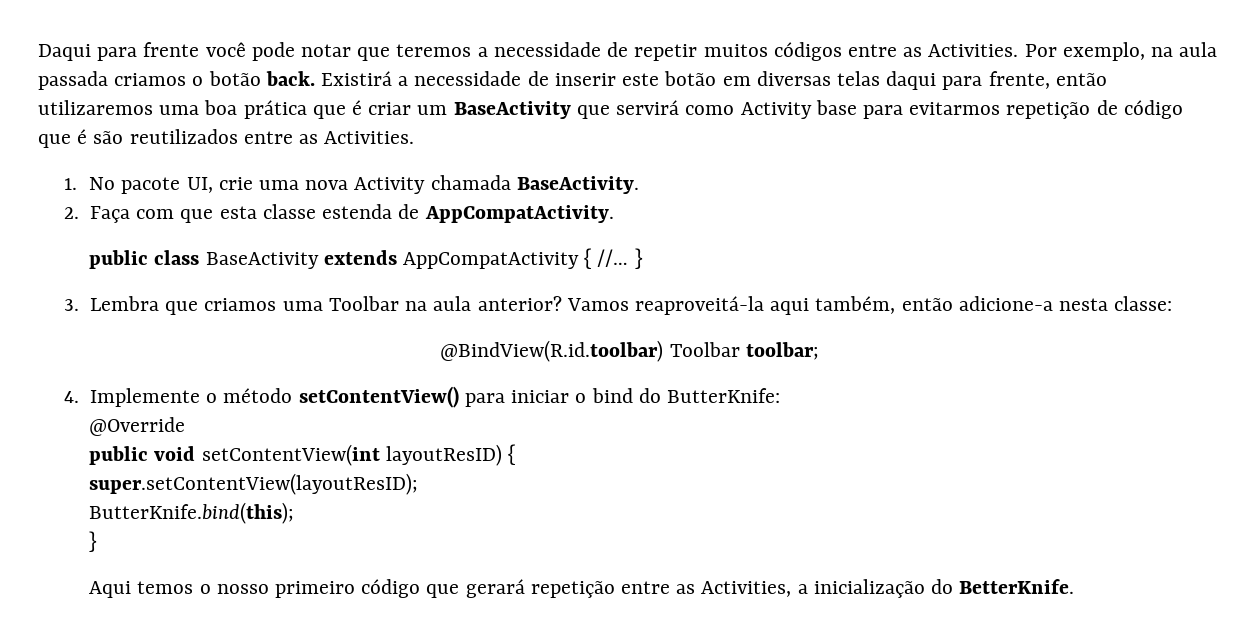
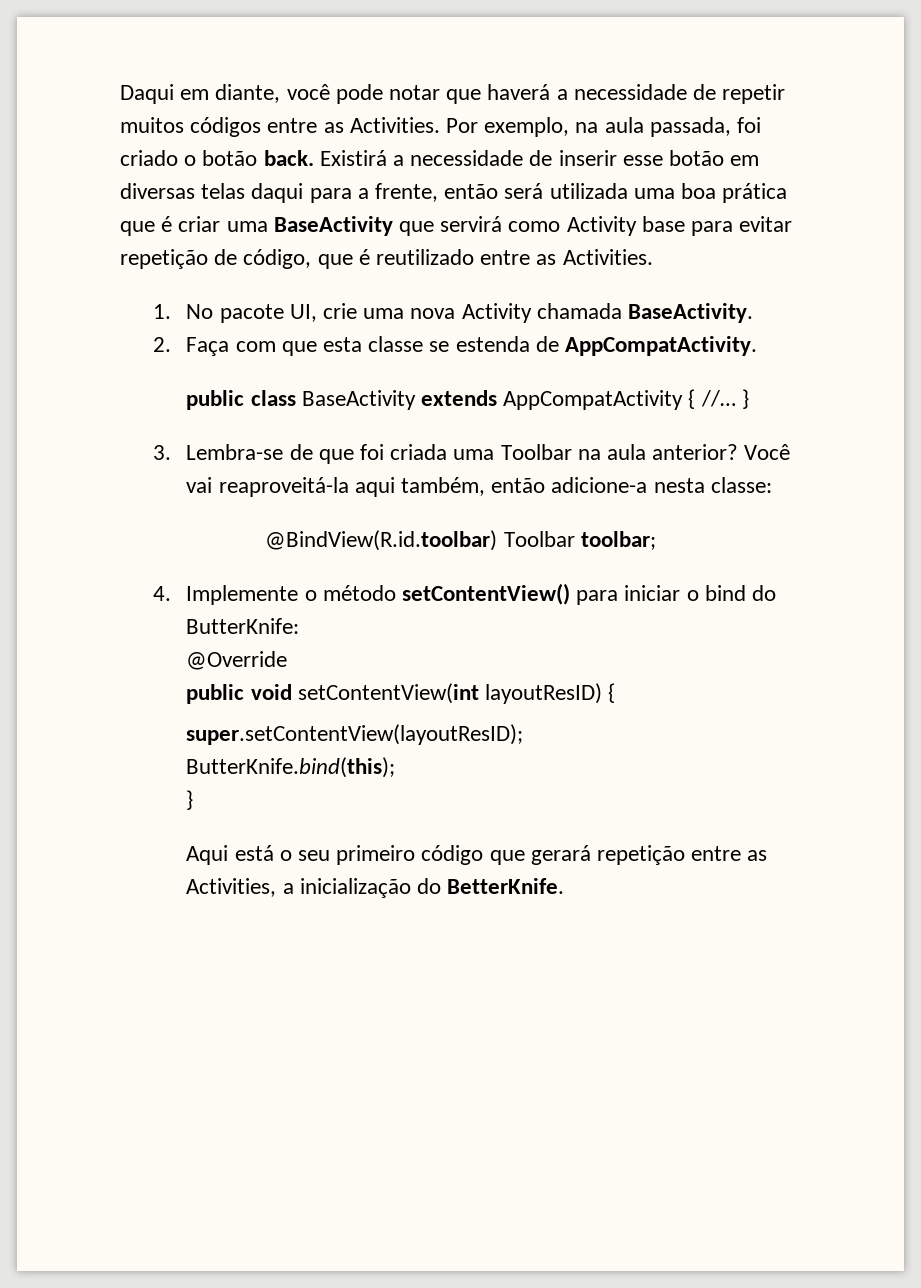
- Daqui para frente você pode notar que teremos a necessidade de repetir muitos códigos entre as Activities.
+ Daqui em diante, você pode notar que haverá a necessidade de repetir muitos códigos entre as Activities.
- Por exemplo, na aula passada criamos o botão back.
+ Por exemplo, na aula passada, foi criado o botão back.
- Existirá a necessidade de inserir este botão em diversas telas daqui para frente, então utilizaremos uma boa prática que é criar um BaseActivity que servirá como Activity base para evitarmos repetição de código que é são reutilizados entre as Activities.
+ Existirá a necessidade de inserir esse botão em diversas telas daqui para a frente, então será utilizada uma boa prática que é criar uma BaseActivity que servirá como Activity base para evitar repetição de código, que é reutilizado entre as Activities.
- 2. Faça com que esta classe estenda de AppCompatActivity.
+ 2. Faça com que esta classe se estenda de AppCompatActivity.
- 3. Lembra que criamos uma Toolbar na aula anterior?
+ 3. Lembra-se de que foi criada uma Toolbar na aula anterior?
- Vamos reaproveitá-la aqui também, então adicione-a nesta classe:
+ Você vai reaproveitá-la aqui também, então adicione-a nesta classe:
- Aqui temos o nosso primeiro código que gerará repetição entre as Activities, a inicialização do BetterKnife.
+ Aqui está o seu primeiro código que gerará repetição entre as Activities, a inicialização do BetterKnife.

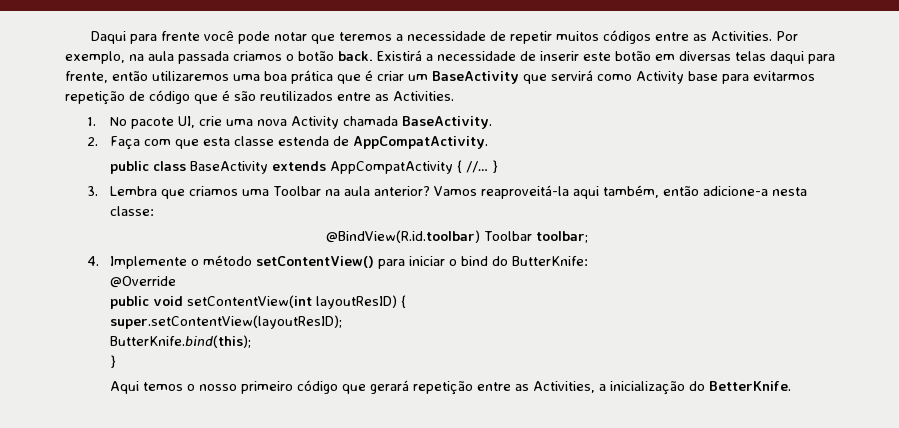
- Daqui em diante, você pode notar que haverá a necessidade de repetir muitos códigos entre as Activities.
+ Daqui para frente você pode notar que teremos a necessidade de repetir muitos códigos entre as Activities.
- Por exemplo, na aula passada, foi criado o botão back.
+ Por exemplo, na aula passada criamos o botão back.
- Existirá a necessidade de inserir esse botão em diversas telas daqui para a frente, então será utilizada uma boa prática que é criar uma BaseActivity que servirá como Activity base para evitar repetição de código, que é reutilizado entre as Activities.
+ Existirá a necessidade de inserir este botão em diversas telas daqui para frente, então utilizaremos uma boa prática que é criar um BaseActivity que servirá como Activity base para evitarmos repetição de código que é são reutilizados entre as Activities.
- 2. Faça com que esta classe se estenda de AppCompatActivity.
+ 2. Faça com que esta classe estenda de AppCompatActivity.
- 3. Lembra-se de que foi criada uma Toolbar na aula anterior?
+ 3. Lembra que criamos uma Toolbar na aula anterior?
- Você vai reaproveitá-la aqui também, então adicione-a nesta classe:
+ Vamos reaproveitá-la aqui também, então adicione-a nesta classe:
- Aqui está o seu primeiro código que gerará repetição entre as Activities, a inicialização do BetterKnife.
+ Aqui temos o nosso primeiro código que gerará repetição entre as Activities, a inicialização do BetterKnife.

